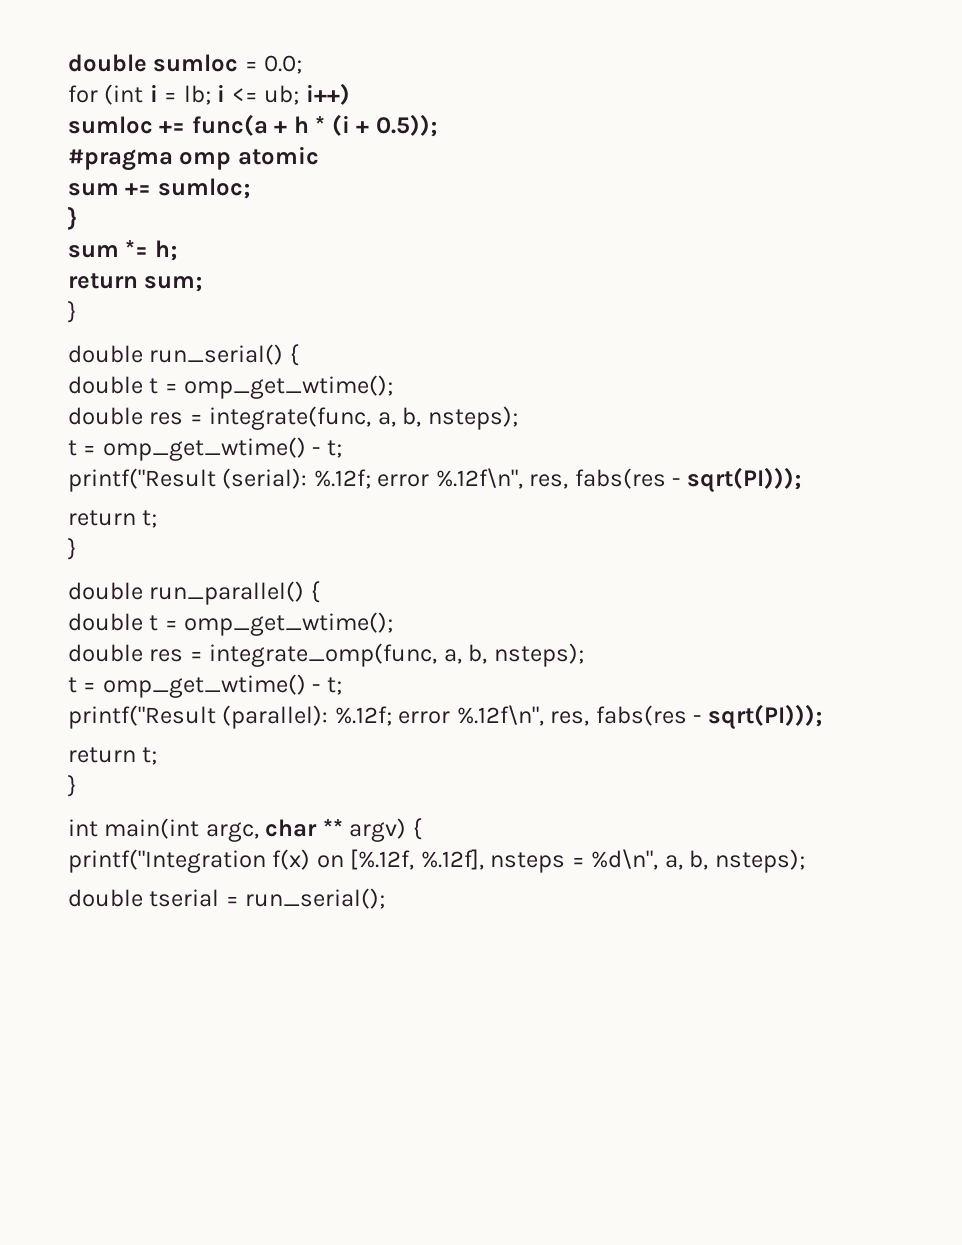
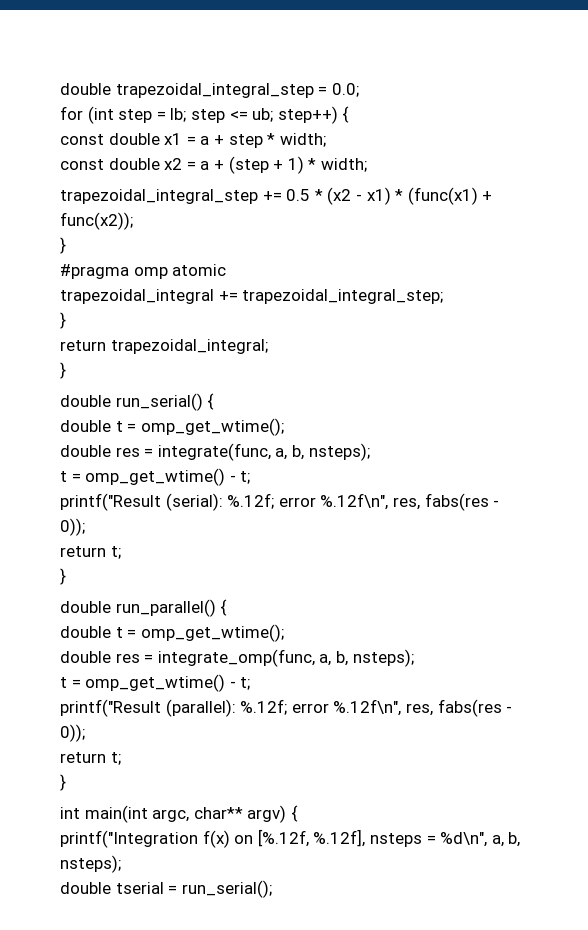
- double sumloc = 0.0;
+ double trapezoidal_integral_step = 0.0;
- for (int i = lb; i <= ub; i++)
- sumloc += func(a + h * (i + 0.5));
+ for (int step = lb; step <= ub; step++) {
+ const double x1 = a + step * width;
+ const double x2 = a + (step + 1) * width;
+ trapezoidal_integral_step += 0.5 * (x2 - x1) * (func(x1) + func(x2));
+ }
  #pragma omp atomic
- sum += sumloc;
+ trapezoidal_integral += trapezoidal_integral_step;
  }
- sum *= h;
- return sum;
+ return trapezoidal_integral;
- printf("Result (serial): %.12f; error %.12f\n", res, fabs(res - sqrt(PI)));
+ printf("Result (serial): %.12f; error %.12f\n", res, fabs(res - 0));
- printf("Result (parallel): %.12f; error %.12f\n", res, fabs(res - sqrt(PI)));
+ printf("Result (parallel): %.12f; error %.12f\n", res, fabs(res - 0));
- int main(int argc, char ** argv) {
+ int main(int argc, char** argv) {

